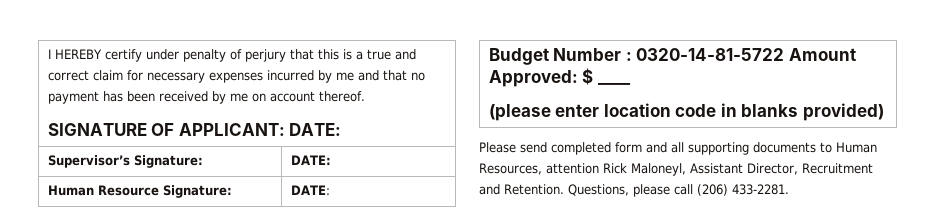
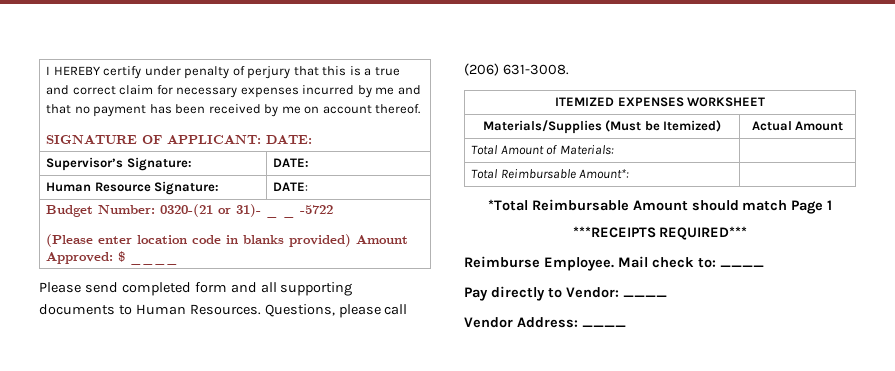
- Budget Number : 0320-14-81-5722 Amount Approved: $ ____
- (please enter location code in blanks provided)
+ Budget Number: 0320-(21 or 31)- _ _ -5722
+ (Please enter location code in blanks provided) Amount Approved: $ ____
- Please send completed form and all supporting documents to Human Resources, attention Rick Maloneyl, Assistant Director, Recruitment and Retention. Questions, please call (206) 433-2281.
+ Please send completed form and all supporting documents to Human Resources. Questions, please call (206) 631-3008.
+ ITEMIZED EXPENSES WORKSHEET
+ Materials/Supplies (Must be Itemized) | Actual Amount
+ Total Amount of Materials: |
+ Total Reimbursable Amount*: |
+ *Total Reimbursable Amount should match Page 1
+ ***RECEIPTS REQUIRED***
+ Reimburse Employee. Mail check to: ____
+ Pay directly to Vendor: ____
+ Vendor Address: ____

